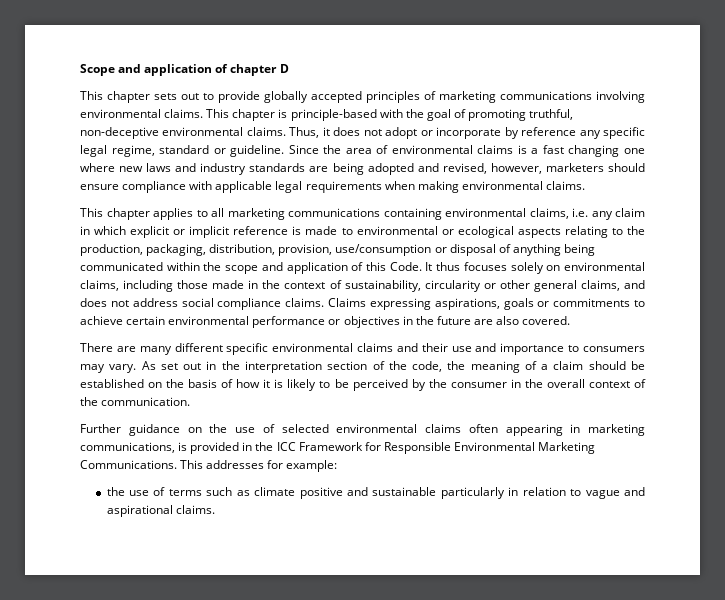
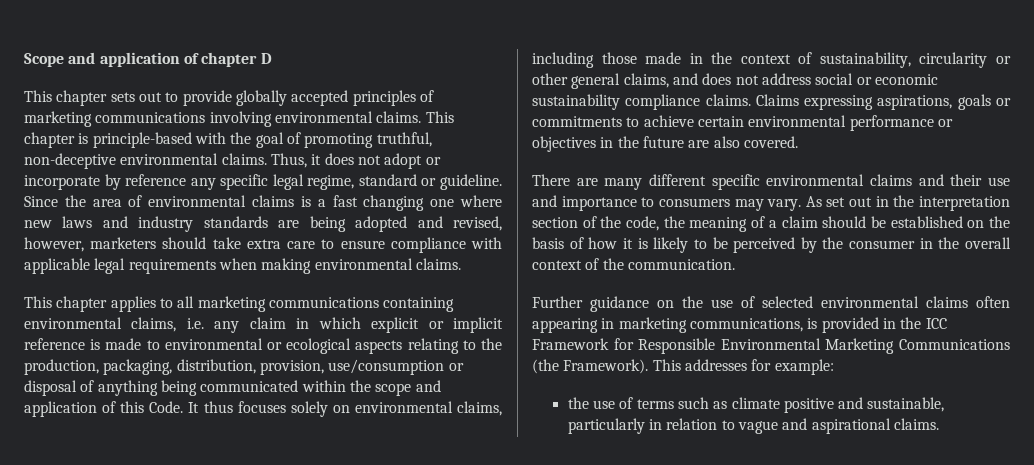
- Since the area of environmental claims is a fast changing one where new laws and industry standards are being adopted and revised, however, marketers should ensure compliance with applicable legal requirements when making environmental claims.
+ Since the area of environmental claims is a fast changing one where new laws and industry standards are being adopted and revised, however, marketers should take extra care to ensure compliance with applicable legal requirements when making environmental claims.
- It thus focuses solely on environmental claims, including those made in the context of sustainability, circularity or other general claims, and does not address social compliance claims.
+ It thus focuses solely on environmental claims, including those made in the context of sustainability, circularity or other general claims, and does not address social or economic sustainability compliance claims.
- Further guidance on the use of selected environmental claims often appearing in marketing communications, is provided in the ICC Framework for Responsible Environmental Marketing Communications.
+ Further guidance on the use of selected environmental claims often appearing in marketing communications, is provided in the ICC Framework for Responsible Environmental Marketing Communications (the Framework).
- the use of terms such as climate positive and sustainable particularly in relation to vague and aspirational claims.
+ the use of terms such as climate positive and sustainable, particularly in relation to vague and aspirational claims.

